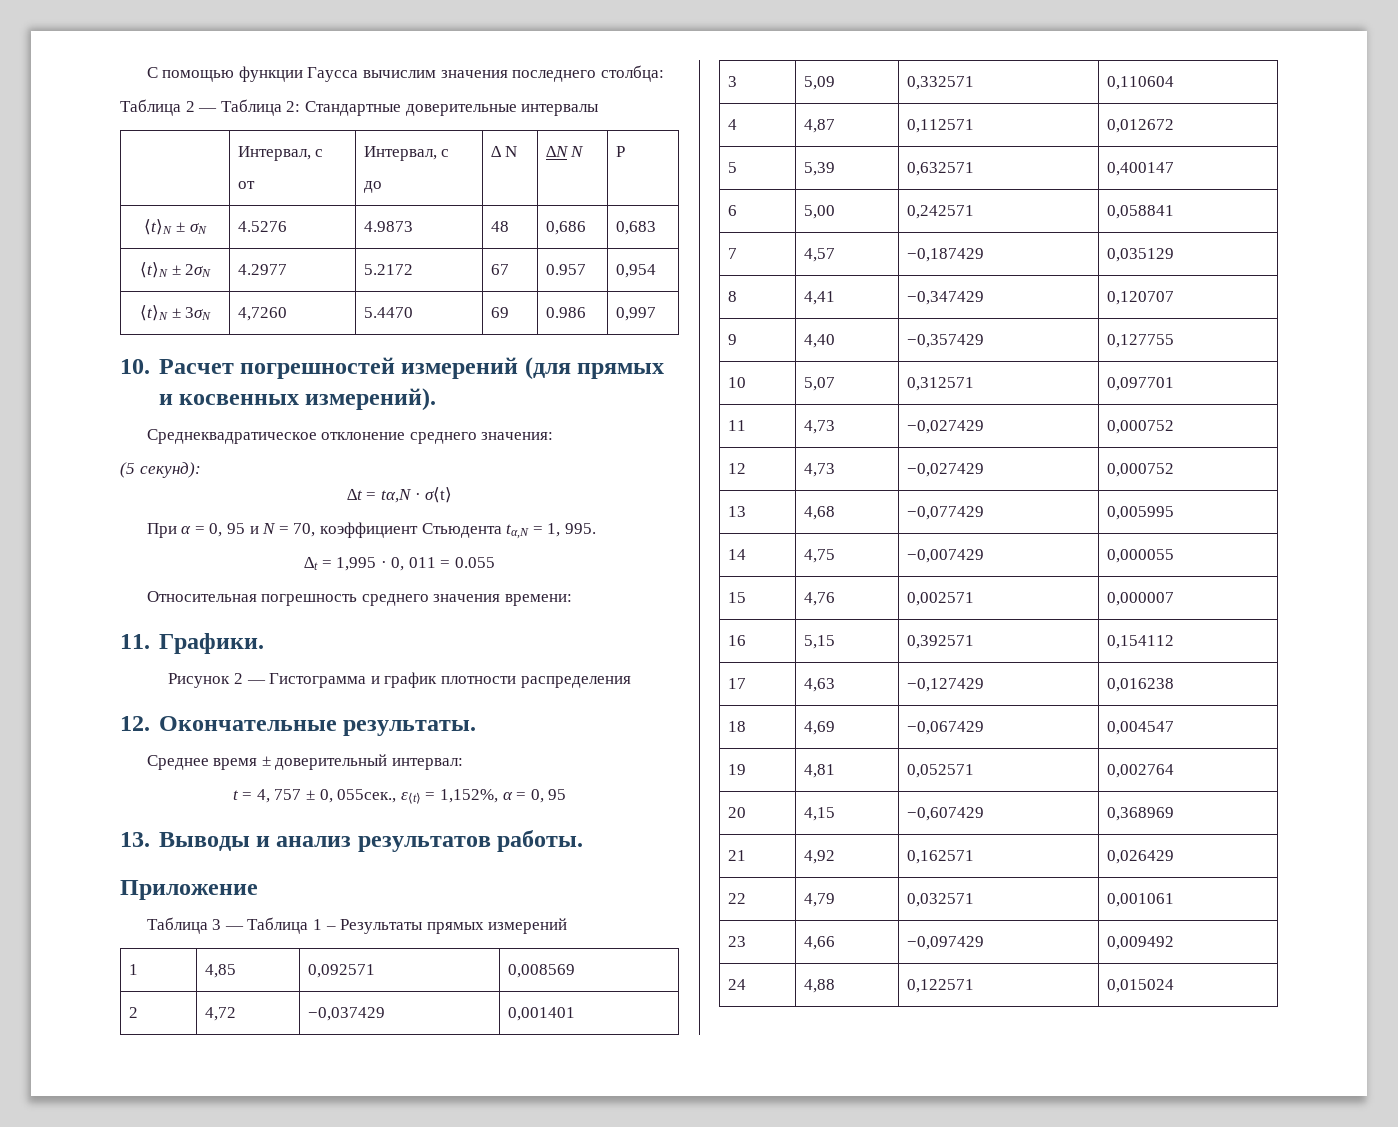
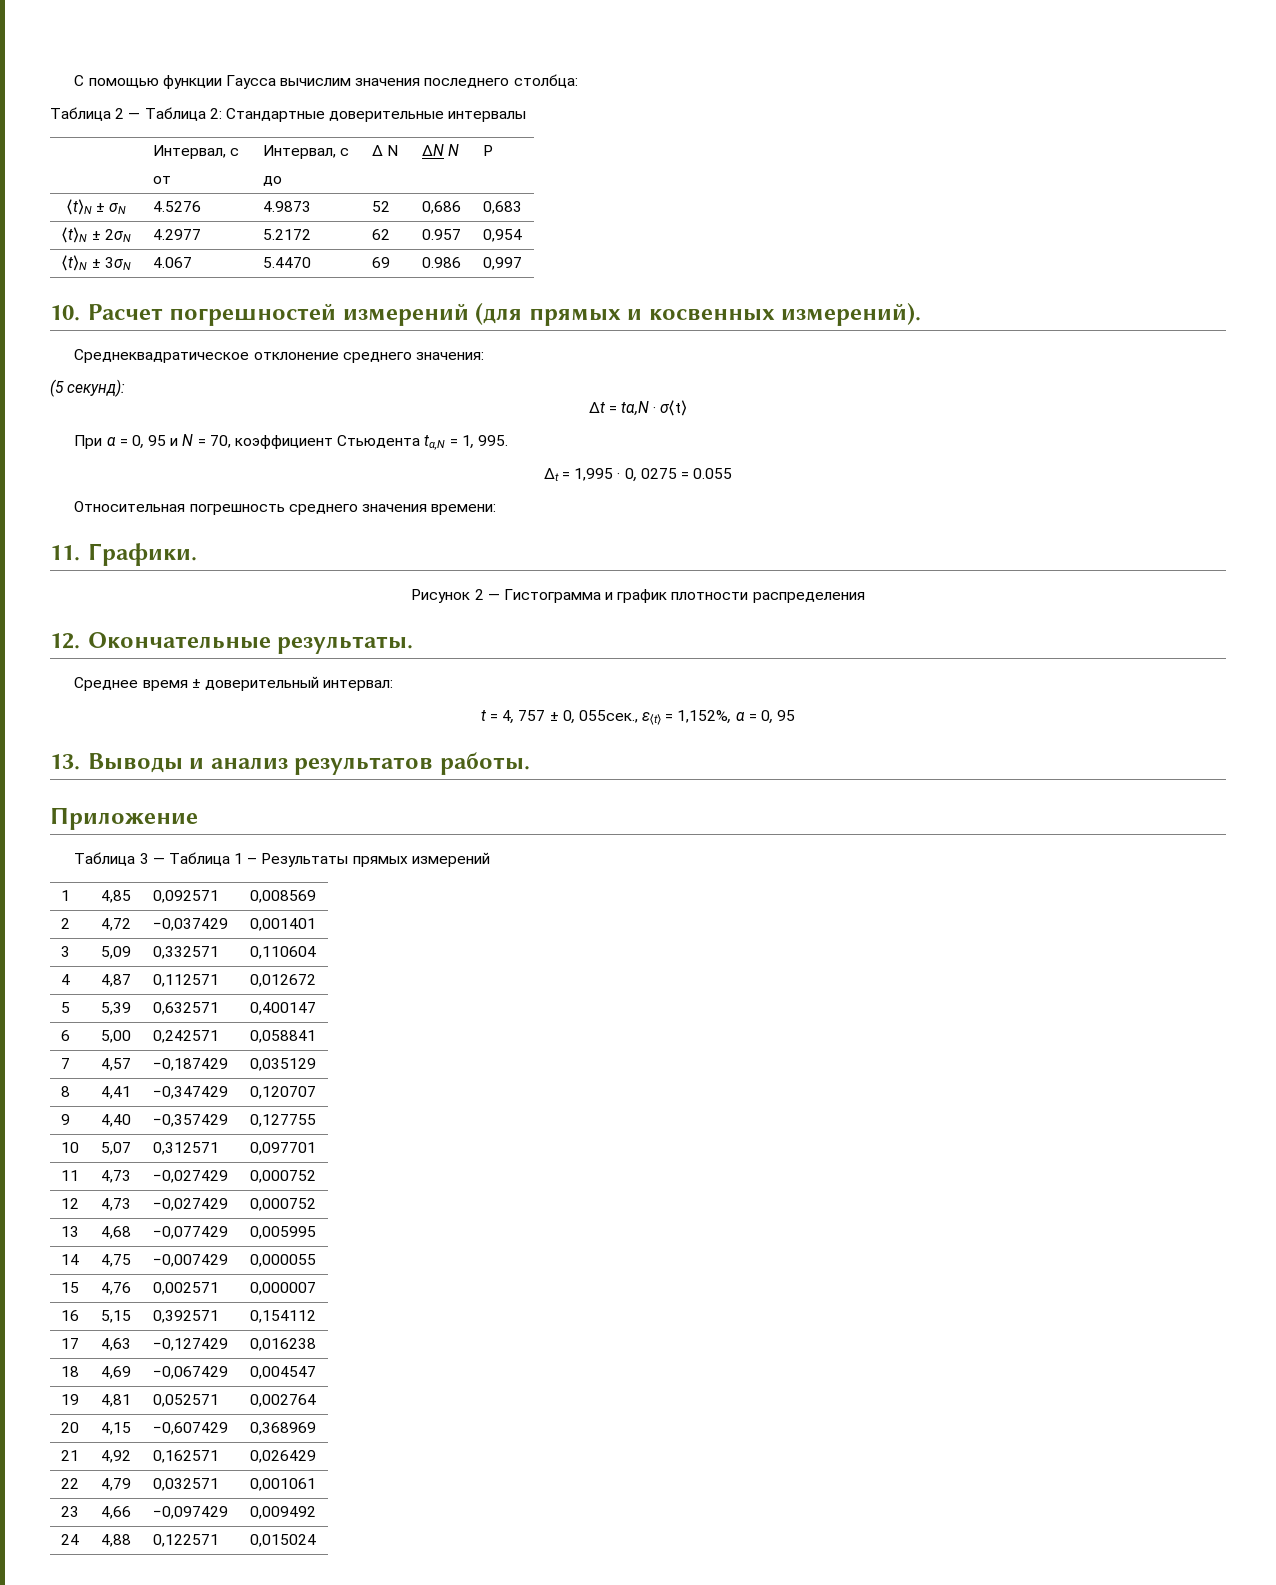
- ⟨t⟩N ± σN | 4.5276 | 4.9873 | 48 | 0,686 | 0,683
+ ⟨t⟩N ± σN | 4.5276 | 4.9873 | 52 | 0,686 | 0,683
- ⟨t⟩N ± 2σN | 4.2977 | 5.2172 | 67 | 0.957 | 0,954
+ ⟨t⟩N ± 2σN | 4.2977 | 5.2172 | 62 | 0.957 | 0,954
- ⟨t⟩N ± 3σN | 4,7260 | 5.4470 | 69 | 0.986 | 0,997
+ ⟨t⟩N ± 3σN | 4.067 | 5.4470 | 69 | 0.986 | 0,997
- ∆t = 1,995 · 0, 011 = 0.055
+ ∆t = 1,995 · 0, 0275 = 0.055

